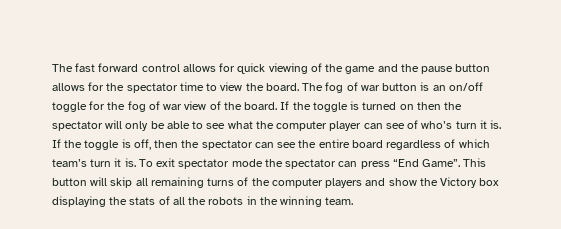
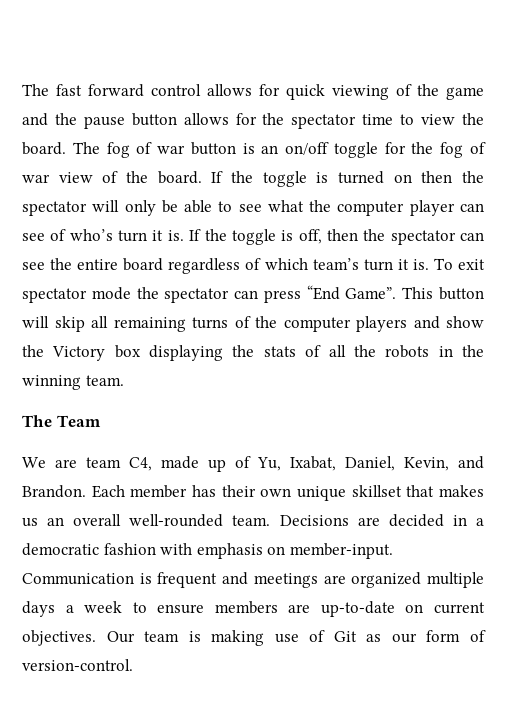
+ The Team
+ We are team C4, made up of Yu, Ixabat, Daniel, Kevin, and Brandon. Each member has their own unique skillset that makes us an overall well-rounded team. Decisions are decided in a democratic fashion with emphasis on member-input. Communication is frequent and meetings are organized multiple days a week to ensure members are up-to-date on current objectives. Our team is making use of Git as our form of version-control.

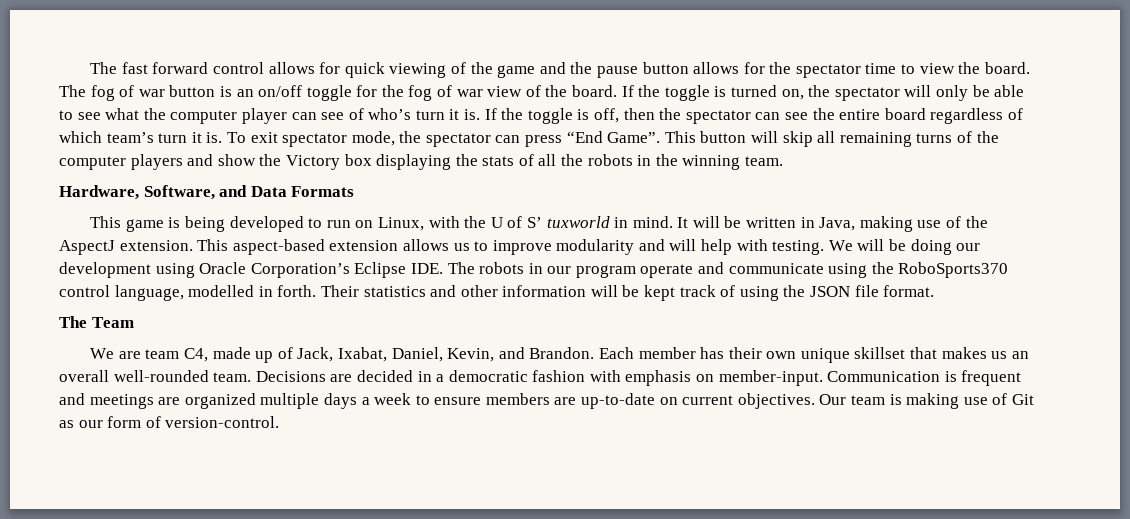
- If the toggle is turned on then the spectator will only be able to see what the computer player can see of who’s turn it is.
+ If the toggle is turned on, the spectator will only be able to see what the computer player can see of who’s turn it is.
- To exit spectator mode the spectator can press “End Game”.
+ To exit spectator mode, the spectator can press “End Game”.
+ Hardware, Software, and Data Formats
+ This game is being developed to run on Linux, with the U of S’ tuxworld in mind. It will be written in Java, making use of the AspectJ extension. This aspect-based extension allows us to improve modularity and will help with testing. We will be doing our development using Oracle Corporation’s Eclipse IDE. The robots in our program operate and communicate using the RoboSports370 control language, modelled in forth. Their statistics and other information will be kept track of using the JSON file format.
- We are team C4, made up of Yu, Ixabat, Daniel, Kevin, and Brandon.
+ We are team C4, made up of Jack, Ixabat, Daniel, Kevin, and Brandon.

